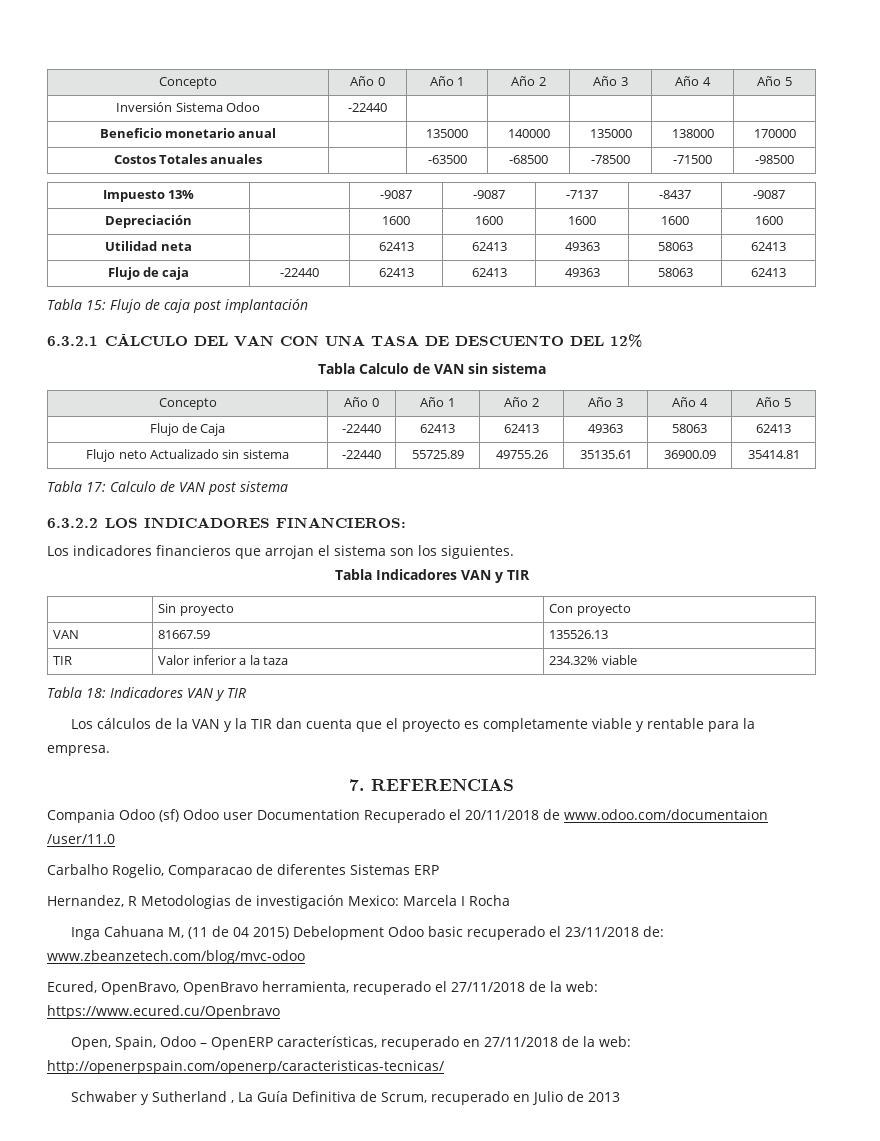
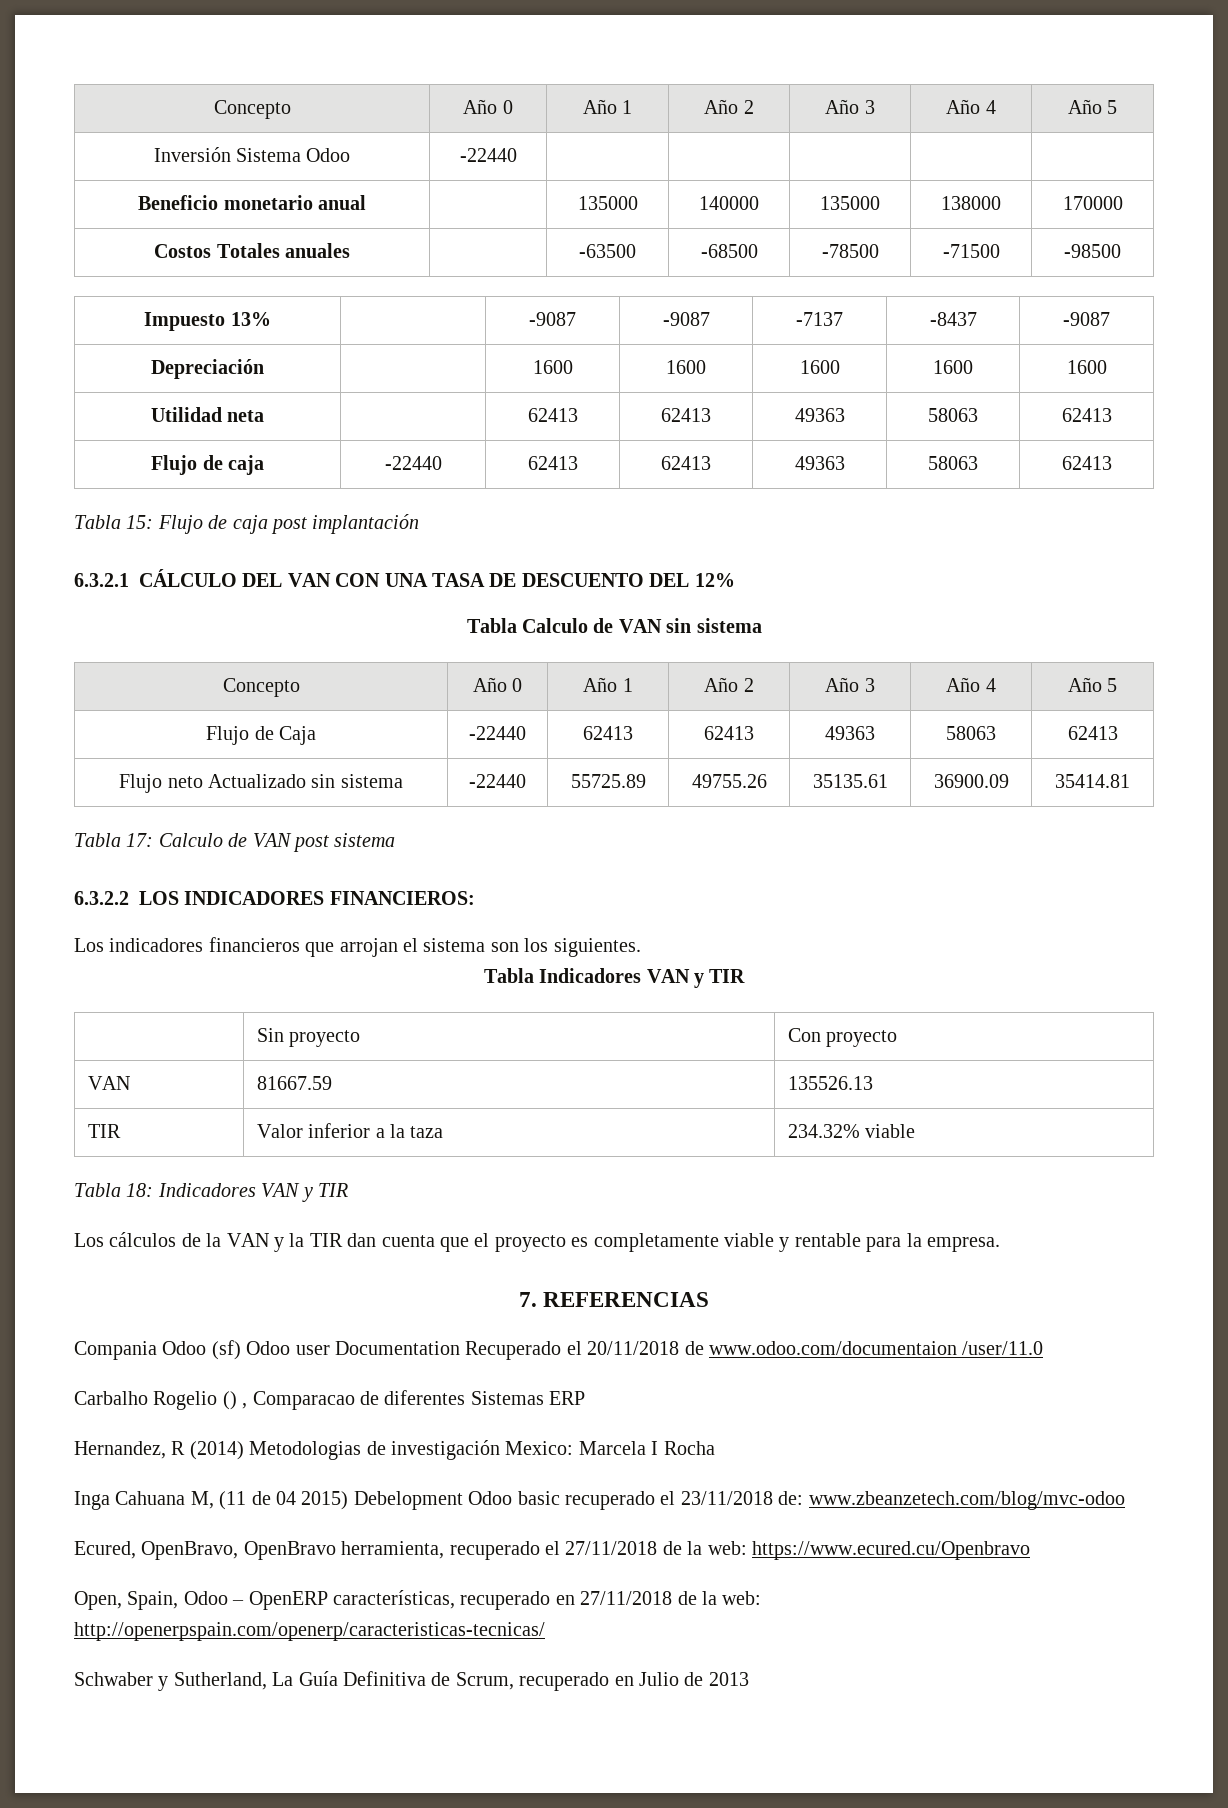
- Carbalho Rogelio, Comparacao de diferentes Sistemas ERP
+ Carbalho Rogelio () , Comparacao de diferentes Sistemas ERP
- Hernandez, R Metodologias de investigación Mexico: Marcela I Rocha
+ Hernandez, R (2014) Metodologias de investigación Mexico: Marcela I Rocha
- Schwaber y Sutherland , La Guía Definitiva de Scrum, recuperado en Julio de 2013
+ Schwaber y Sutherland, La Guía Definitiva de Scrum, recuperado en Julio de 2013

